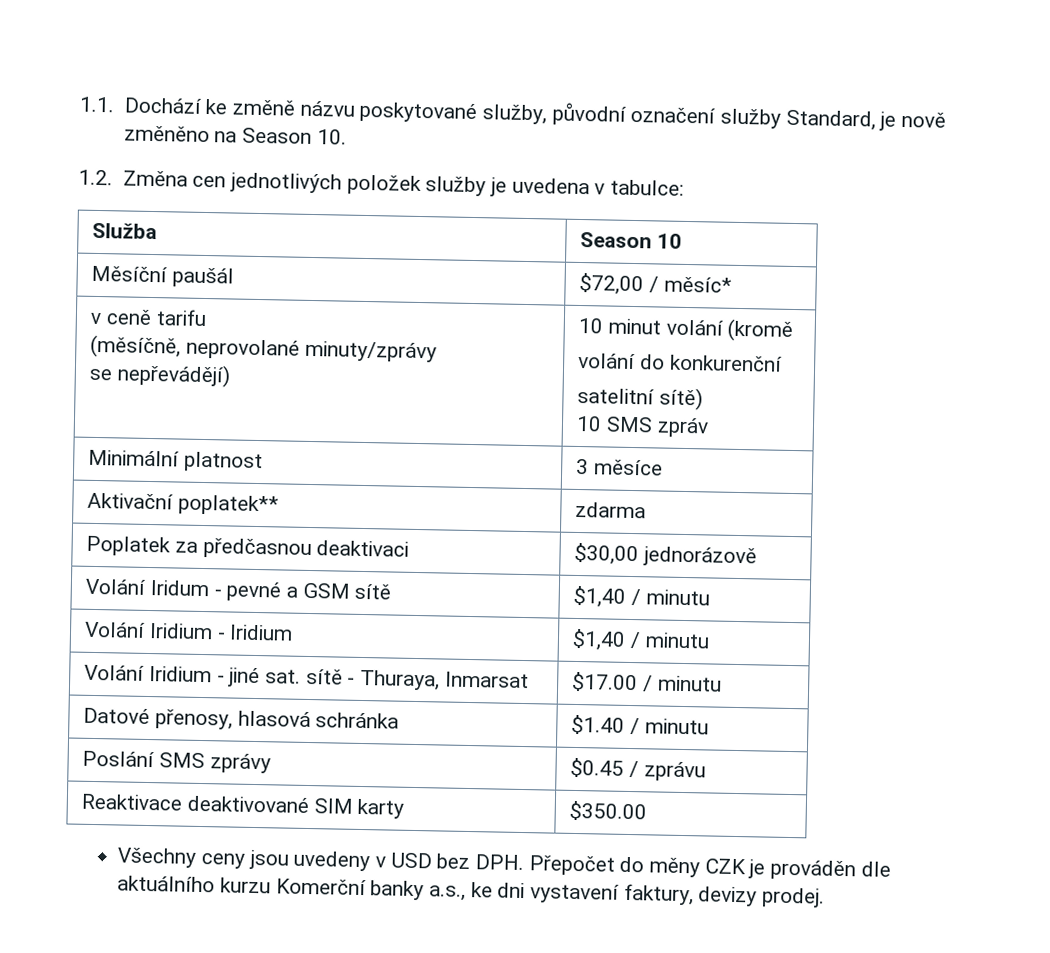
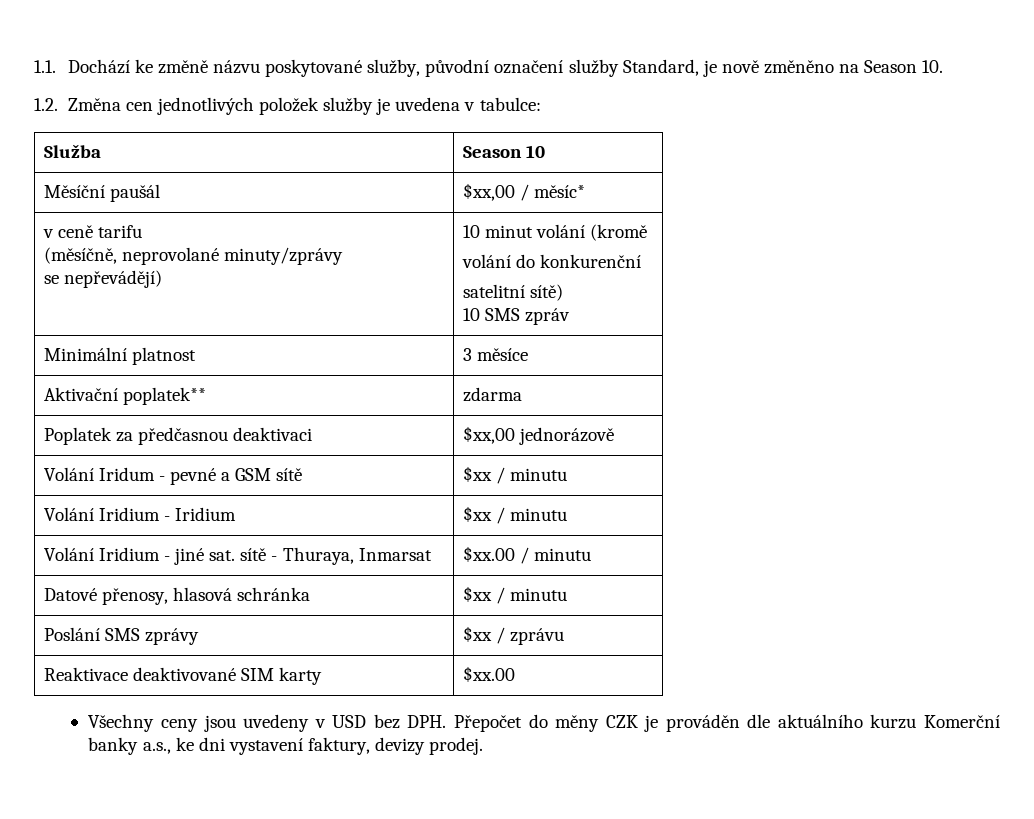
- Měsíční paušál | $72,00 / měsíc*
+ Měsíční paušál | $xx,00 / měsíc*
- Poplatek za předčasnou deaktivaci | $30,00 jednorázově
+ Poplatek za předčasnou deaktivaci | $xx,00 jednorázově
- Volání Iridum - pevné a GSM sítě | $1,40 / minutu
+ Volání Iridum - pevné a GSM sítě | $xx / minutu
- Volání Iridium - Iridium | $1,40 / minutu
+ Volání Iridium - Iridium | $xx / minutu
- Volání Iridium - jiné sat. sítě - Thuraya, Inmarsat | $17.00 / minutu
+ Volání Iridium - jiné sat. sítě - Thuraya, Inmarsat | $xx.00 / minutu
- Datové přenosy, hlasová schránka | $1.40 / minutu
+ Datové přenosy, hlasová schránka | $xx / minutu
- Poslání SMS zprávy | $0.45 / zprávu
+ Poslání SMS zprávy | $xx / zprávu
- Reaktivace deaktivované SIM karty | $350.00
+ Reaktivace deaktivované SIM karty | $xx.00

